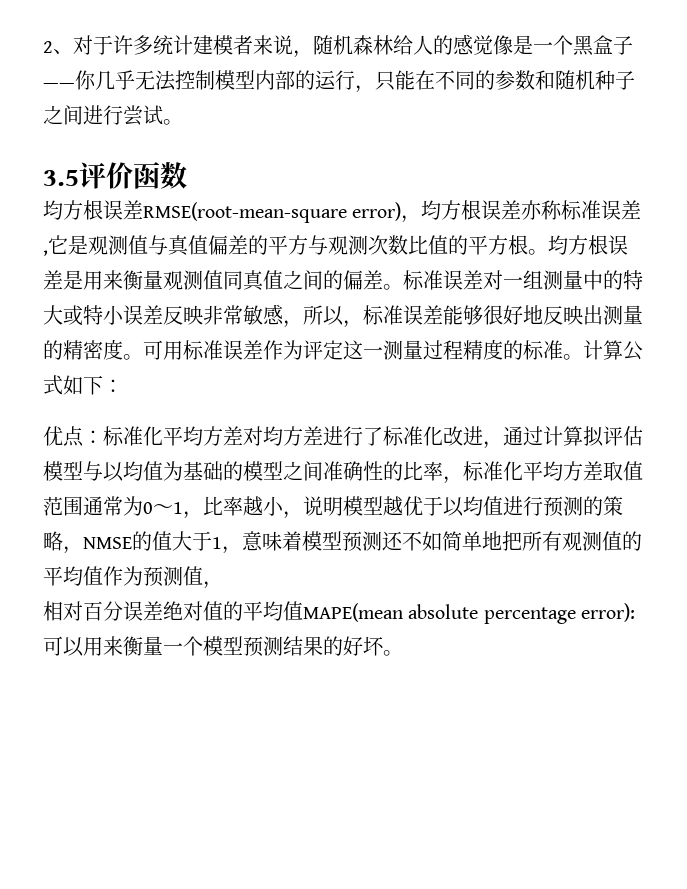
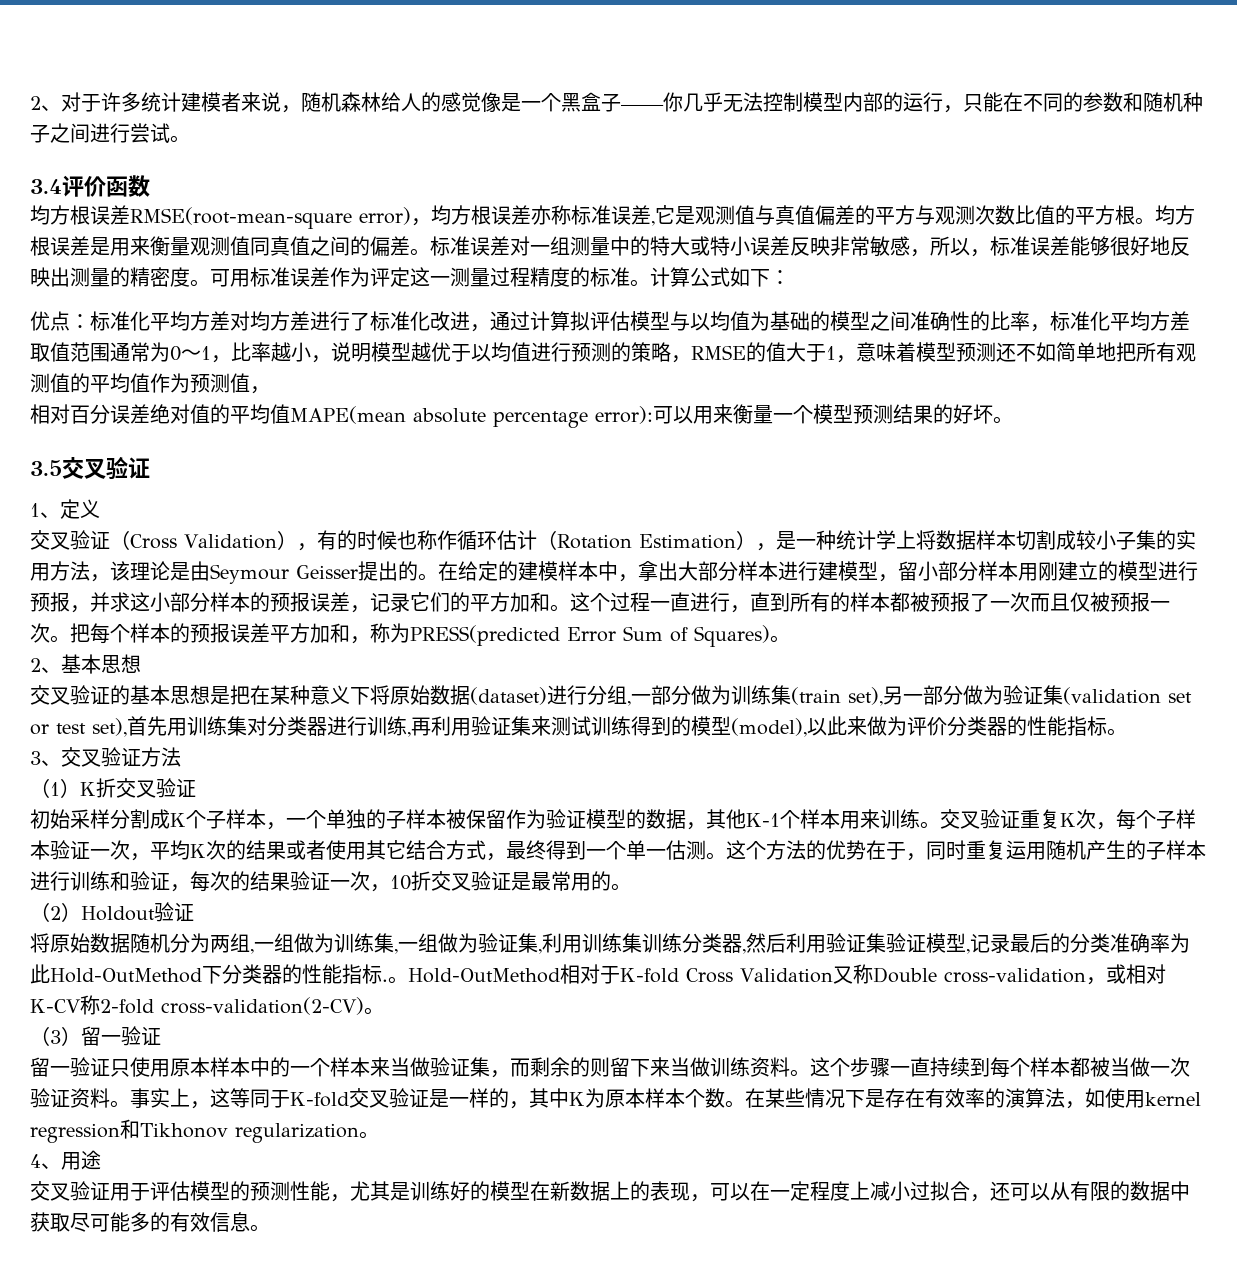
- 3.5评价函数
+ 3.4评价函数
- 标准化平均方差对均方差进行了标准化改进，通过计算拟评估模型与以均值为基础的模型之间准确性的比率，标准化平均方差取值范围通常为0～1，比率越小，说明模型越优于以均值进行预测的策略，NMSE的值大于1，意味着模型预测还不如简单地把所有观测值的平均值作为预测值，
+ 标准化平均方差对均方差进行了标准化改进，通过计算拟评估模型与以均值为基础的模型之间准确性的比率，标准化平均方差取值范围通常为0～1，比率越小，说明模型越优于以均值进行预测的策略，RMSE的值大于1，意味着模型预测还不如简单地把所有观测值的平均值作为预测值，
+ 3.5交叉验证
+ 1、定义
+ 交叉验证（Cross Validation），有的时候也称作循环估计（Rotation Estimation），是一种统计学上将数据样本切割成较小子集的实用方法，该理论是由Seymour Geisser提出的。在给定的建模样本中，拿出大部分样本进行建模型，留小部分样本用刚建立的模型进行预报，并求这小部分样本的预报误差，记录它们的平方加和。这个过程一直进行，直到所有的样本都被预报了一次而且仅被预报一次。把每个样本的预报误差平方加和，称为PRESS(predicted Error Sum of Squares)。
+ 2、基本思想
+ 交叉验证的基本思想是把在某种意义下将原始数据(dataset)进行分组,一部分做为训练集(train set),另一部分做为验证集(validation set or test set),首先用训练集对分类器进行训练,再利用验证集来测试训练得到的模型(model),以此来做为评价分类器的性能指标。
+ 3、交叉验证方法
+ （1）K折交叉验证
+ 初始采样分割成K个子样本，一个单独的子样本被保留作为验证模型的数据，其他K-1个样本用来训练。交叉验证重复K次，每个子样本验证一次，平均K次的结果或者使用其它结合方式，最终得到一个单一估测。这个方法的优势在于，同时重复运用随机产生的子样本进行训练和验证，每次的结果验证一次，10折交叉验证是最常用的。
+ （2）Holdout验证
+ 将原始数据随机分为两组,一组做为训练集,一组做为验证集,利用训练集训练分类器,然后利用验证集验证模型,记录最后的分类准确率为此Hold-OutMethod下分类器的性能指标.。Hold-OutMethod相对于K-fold Cross Validation又称Double cross-validation，或相对K-CV称2-fold cross-validation(2-CV)。
+ （3）留一验证
+ 留一验证只使用原本样本中的一个样本来当做验证集，而剩余的则留下来当做训练资料。这个步骤一直持续到每个样本都被当做一次验证资料。事实上，这等同于K-fold交叉验证是一样的，其中K为原本样本个数。在某些情况下是存在有效率的演算法，如使用kernel regression和Tikhonov regularization。
+ 4、用途
+ 交叉验证用于评估模型的预测性能，尤其是训练好的模型在新数据上的表现，可以在一定程度上减小过拟合，还可以从有限的数据中获取尽可能多的有效信息。

